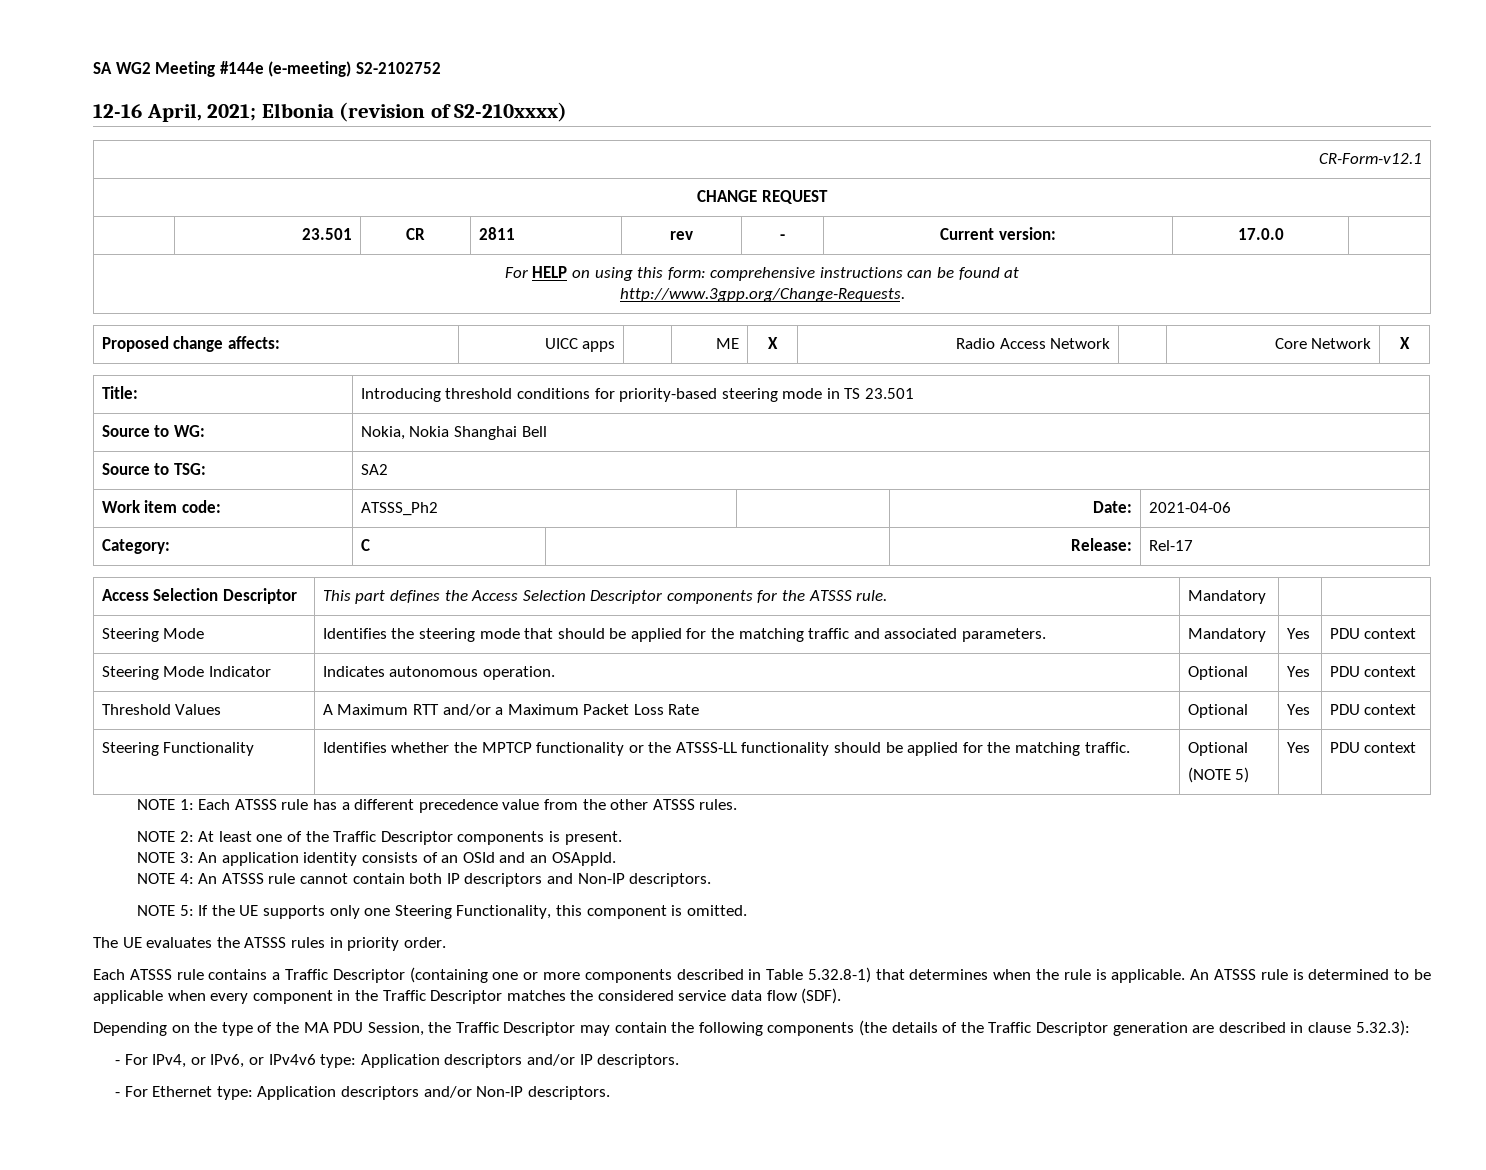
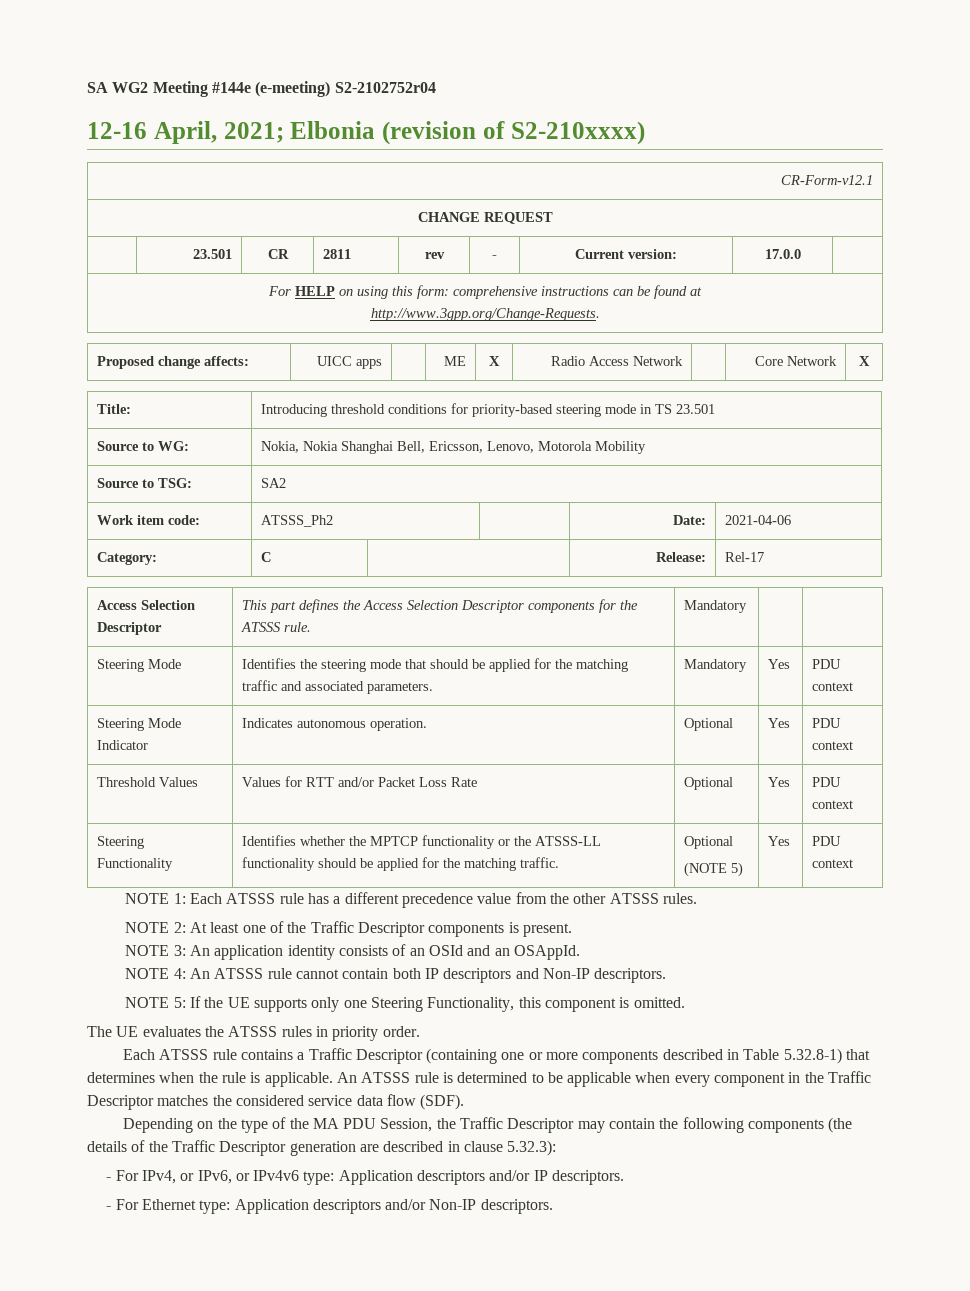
- SA WG2 Meeting #144e (e-meeting) S2-2102752
+ SA WG2 Meeting #144e (e-meeting) S2-2102752r04
- Source to WG: | Nokia, Nokia Shanghai Bell
+ Source to WG: | Nokia, Nokia Shanghai Bell, Ericsson, Lenovo, Motorola Mobility
- Threshold Values | A Maximum RTT and/or a Maximum Packet Loss Rate | Optional | Yes | PDU context
+ Threshold Values | Values for RTT and/or Packet Loss Rate | Optional | Yes | PDU context

